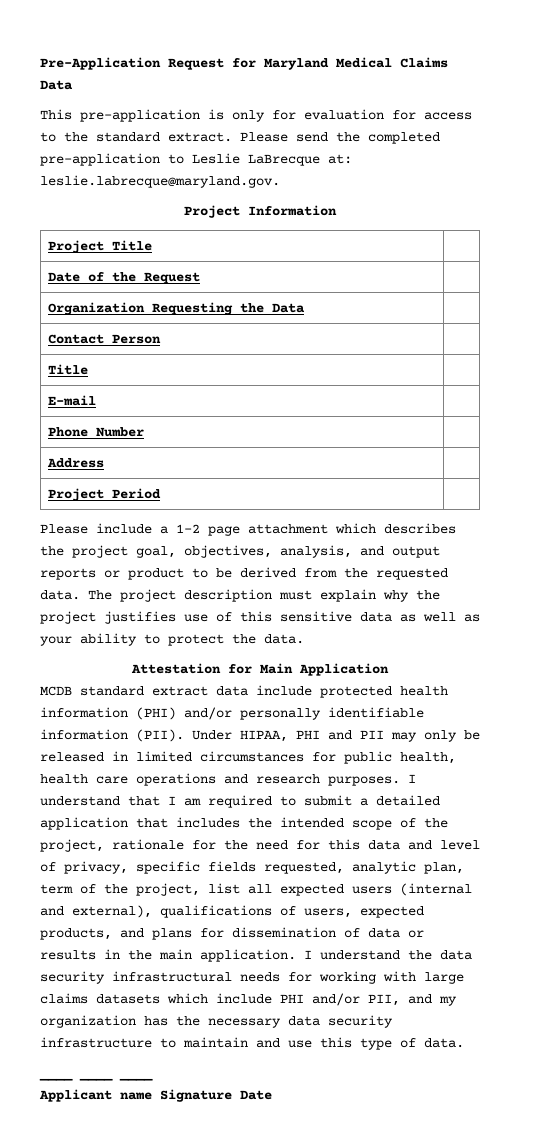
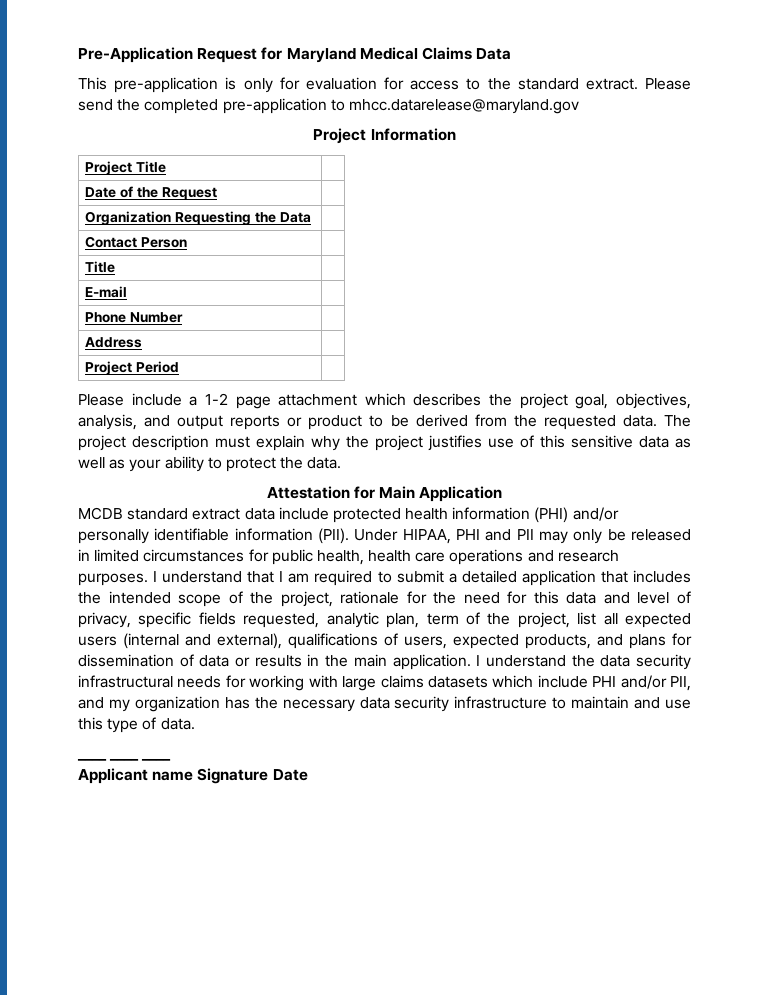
- Please send the completed pre-application to Leslie LaBrecque at: leslie.labrecque@maryland.gov.
+ Please send the completed pre-application to mhcc.datarelease@maryland.gov

